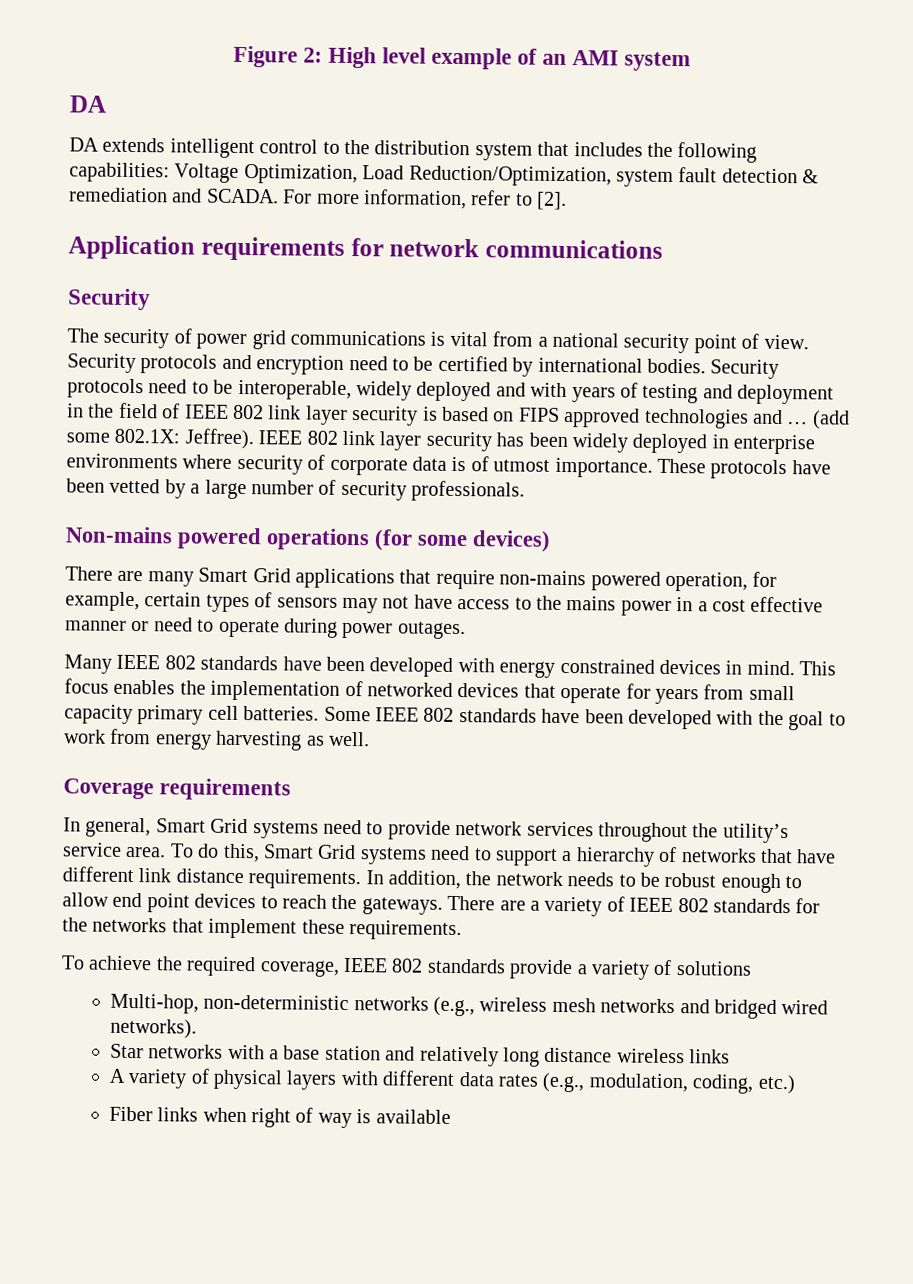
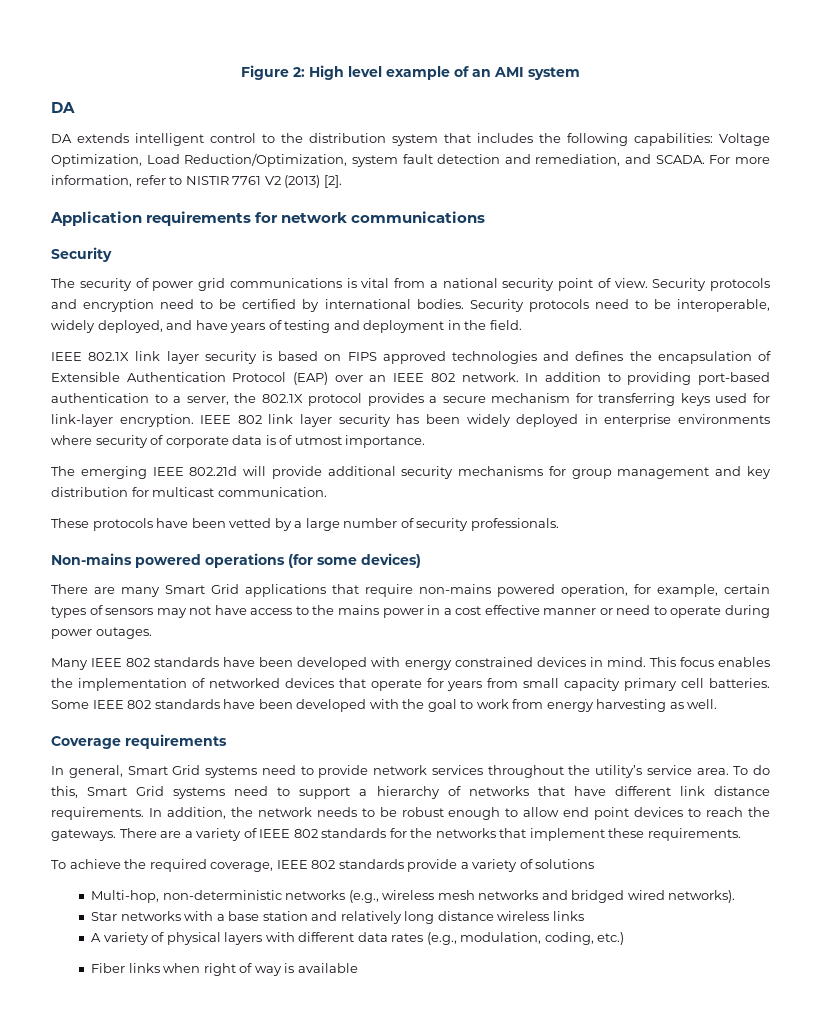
- DA extends intelligent control to the distribution system that includes the following capabilities: Voltage Optimization, Load Reduction/Optimization, system fault detection & remediation and SCADA.
+ DA extends intelligent control to the distribution system that includes the following capabilities: Voltage Optimization, Load Reduction/Optimization, system fault detection and remediation, and SCADA.
- For more information, refer to [2].
+ For more information, refer to NISTIR 7761 V2 (2013) [2].
- Security protocols need to be interoperable, widely deployed and with years of testing and deployment in the field of IEEE 802 link layer security is based on FIPS approved technologies and … (add some 802.1X: Jeffree).
+ Security protocols need to be interoperable, widely deployed, and have years of testing and deployment in the field.
+ IEEE 802.1X link layer security is based on FIPS approved technologies and defines the encapsulation of Extensible Authentication Protocol (EAP) over an IEEE 802 network. In addition to providing port-based authentication to a server, the 802.1X protocol provides a secure mechanism for transferring keys used for link-layer encryption.
- IEEE 802 link layer security has been widely deployed in enterprise environments where security of corporate data is of utmost importance. These protocols have been vetted by a large number of security professionals.
+ IEEE 802 link layer security has been widely deployed in enterprise environments where security of corporate data is of utmost importance.
+ The emerging IEEE 802.21d will provide additional security mechanisms for group management and key distribution for multicast communication.
+ These protocols have been vetted by a large number of security professionals.

